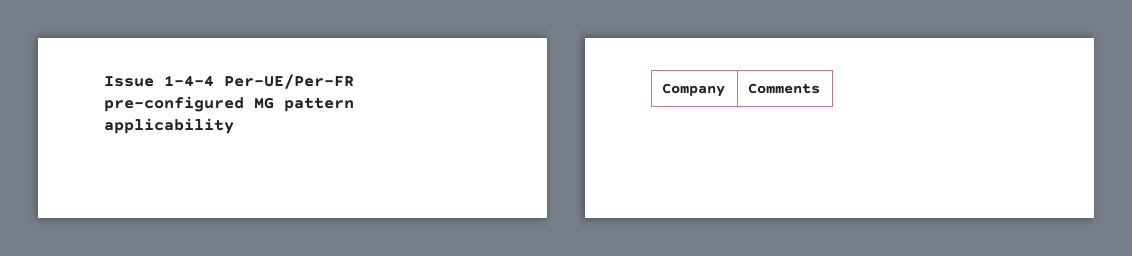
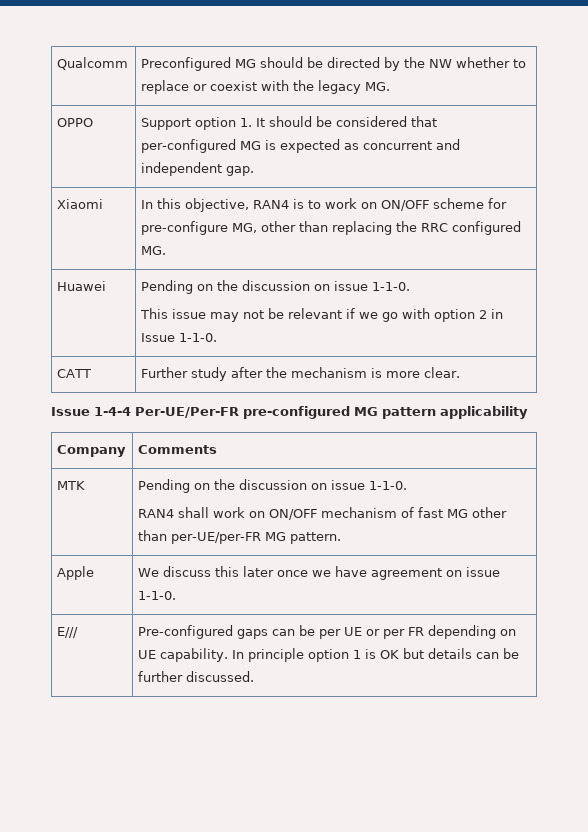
+ Qualcomm | Preconfigured MG should be directed by the NW whether to replace or coexist with the legacy MG.
+ OPPO | Support option 1. It should be considered that per-configured MG is expected as concurrent and independent gap.
+ Xiaomi | In this objective, RAN4 is to work on ON/OFF scheme for pre-configure MG, other than replacing the RRC configured MG.
+ Huawei | Pending on the discussion on issue 1-1-0.
+ This issue may not be relevant if we go with option 2 in Issue 1-1-0.
+ CATT | Further study after the mechanism is more clear.
+ MTK | Pending on the discussion on issue 1-1-0.
+ RAN4 shall work on ON/OFF mechanism of fast MG other than per-UE/per-FR MG pattern.
+ Apple | We discuss this later once we have agreement on issue 1-1-0.
+ E/// | Pre-configured gaps can be per UE or per FR depending on UE capability. In principle option 1 is OK but details can be further discussed.

